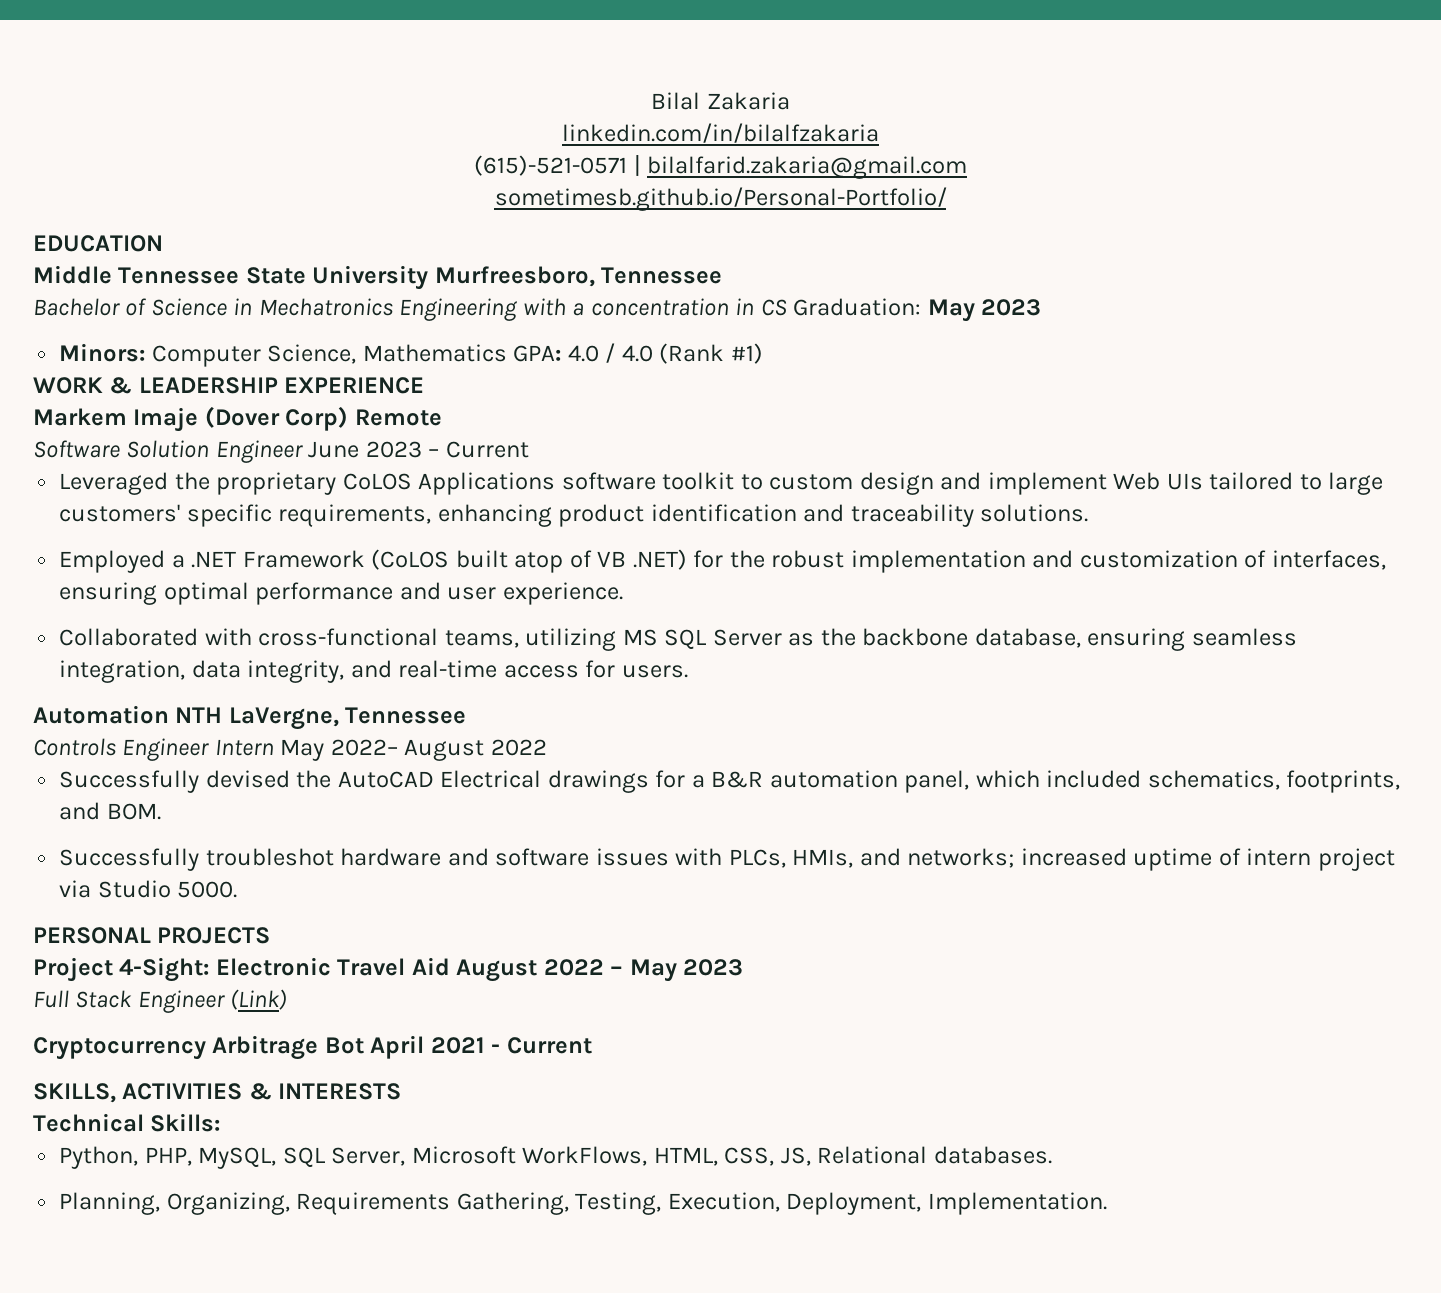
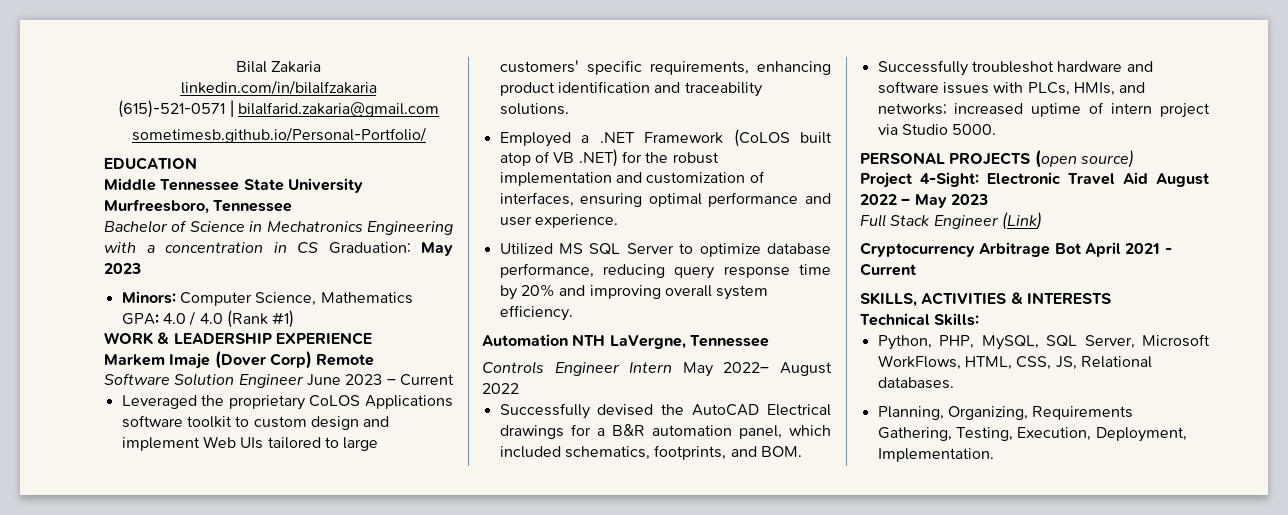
- Collaborated with cross-functional teams, utilizing MS SQL Server as the backbone database, ensuring seamless integration, data integrity, and real-time access for users.
+ Utilized MS SQL Server to optimize database performance, reducing query response time by 20% and improving overall system efficiency.
- PERSONAL PROJECTS
+ PERSONAL PROJECTS (open source)

